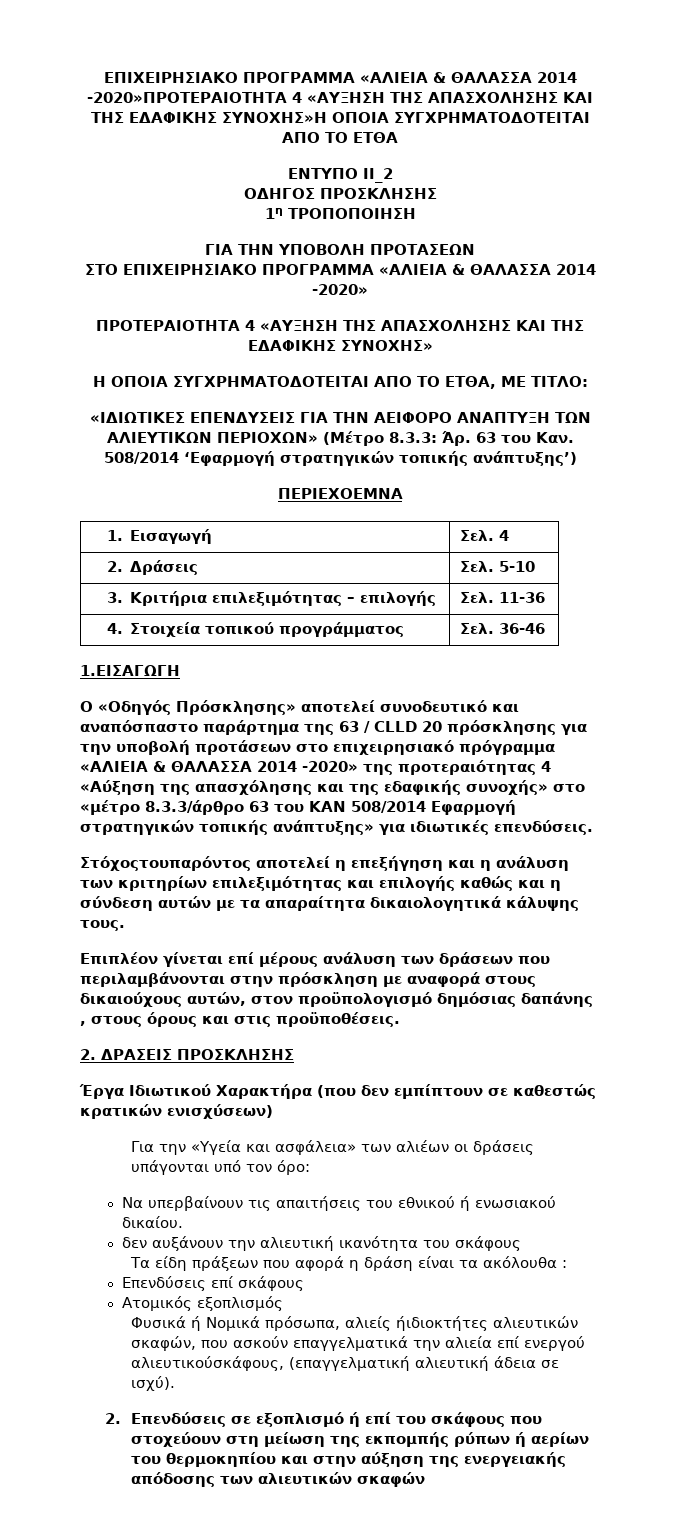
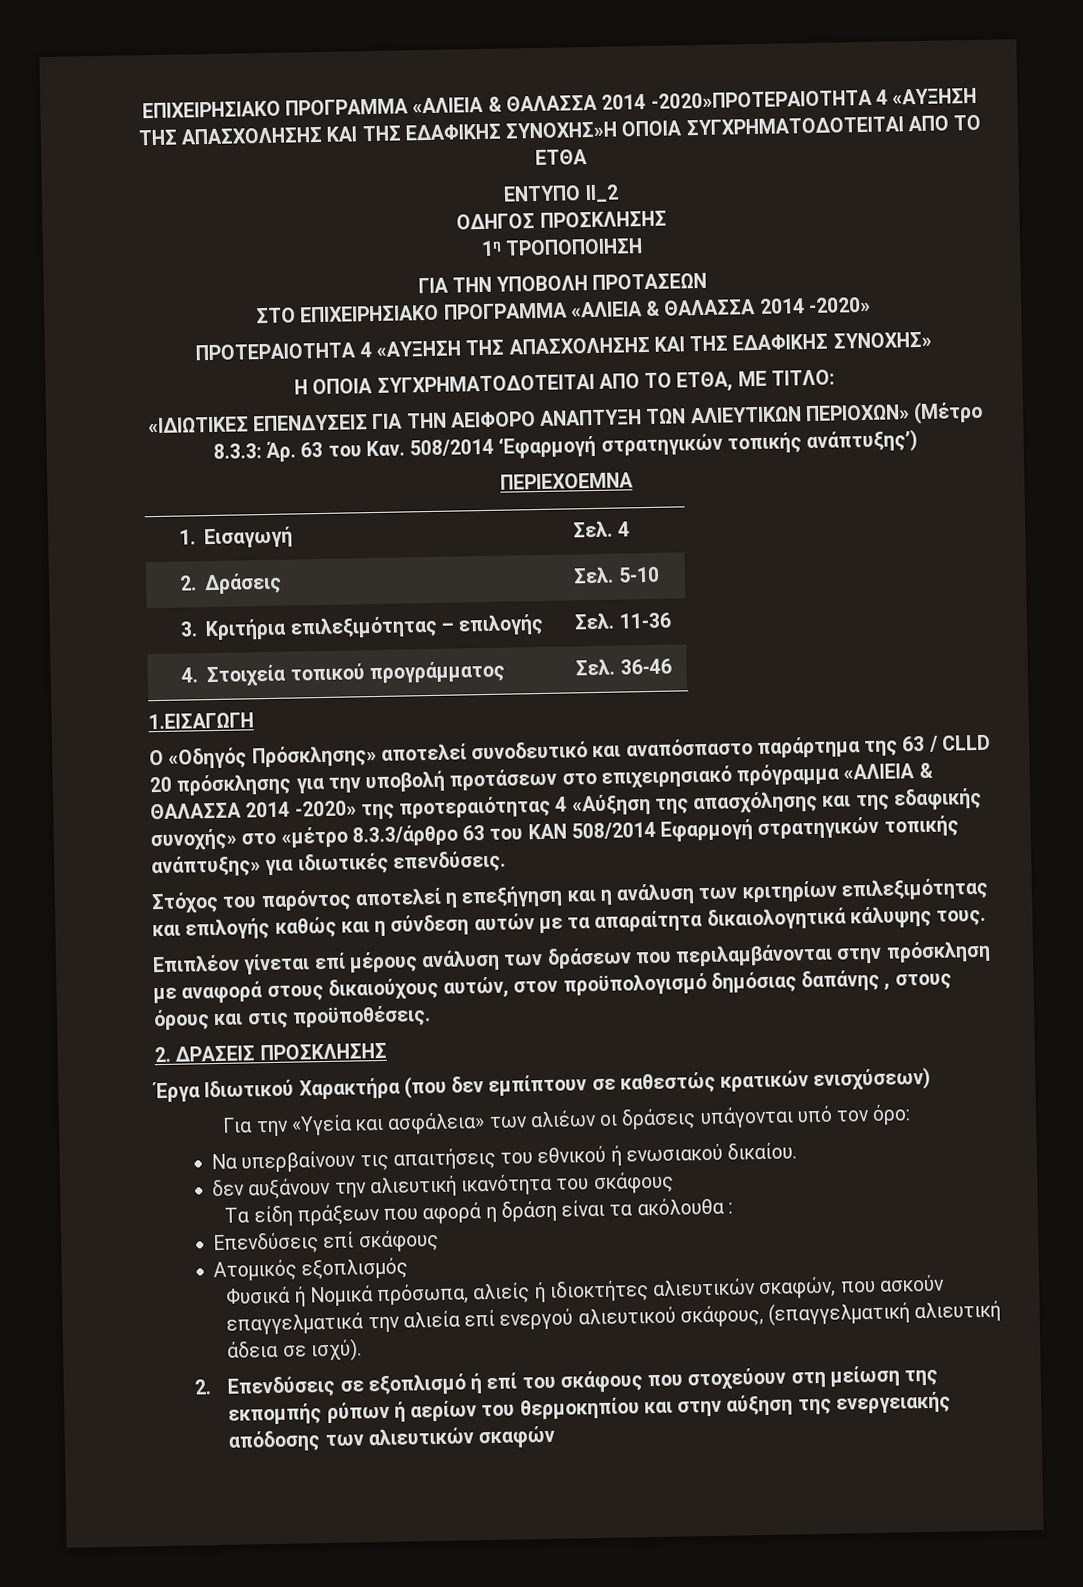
- Στόχοςτουπαρόντος αποτελεί η επεξήγηση και η ανάλυση των κριτηρίων επιλεξιμότητας και επιλογής καθώς και η σύνδεση αυτών με τα απαραίτητα δικαιολογητικά κάλυψης τους.
+ Στόχος του παρόντος αποτελεί η επεξήγηση και η ανάλυση των κριτηρίων επιλεξιμότητας και επιλογής καθώς και η σύνδεση αυτών με τα απαραίτητα δικαιολογητικά κάλυψης τους.
- Φυσικά ή Νομικά πρόσωπα, αλιείς ήιδιοκτήτες αλιευτικών σκαφών, που ασκούν επαγγελματικά την αλιεία επί ενεργού αλιευτικούσκάφους, (επαγγελματική αλιευτική άδεια σε ισχύ).
+ Φυσικά ή Νομικά πρόσωπα, αλιείς ή ιδιοκτήτες αλιευτικών σκαφών, που ασκούν επαγγελματικά την αλιεία επί ενεργού αλιευτικού σκάφους, (επαγγελματική αλιευτική άδεια σε ισχύ).

